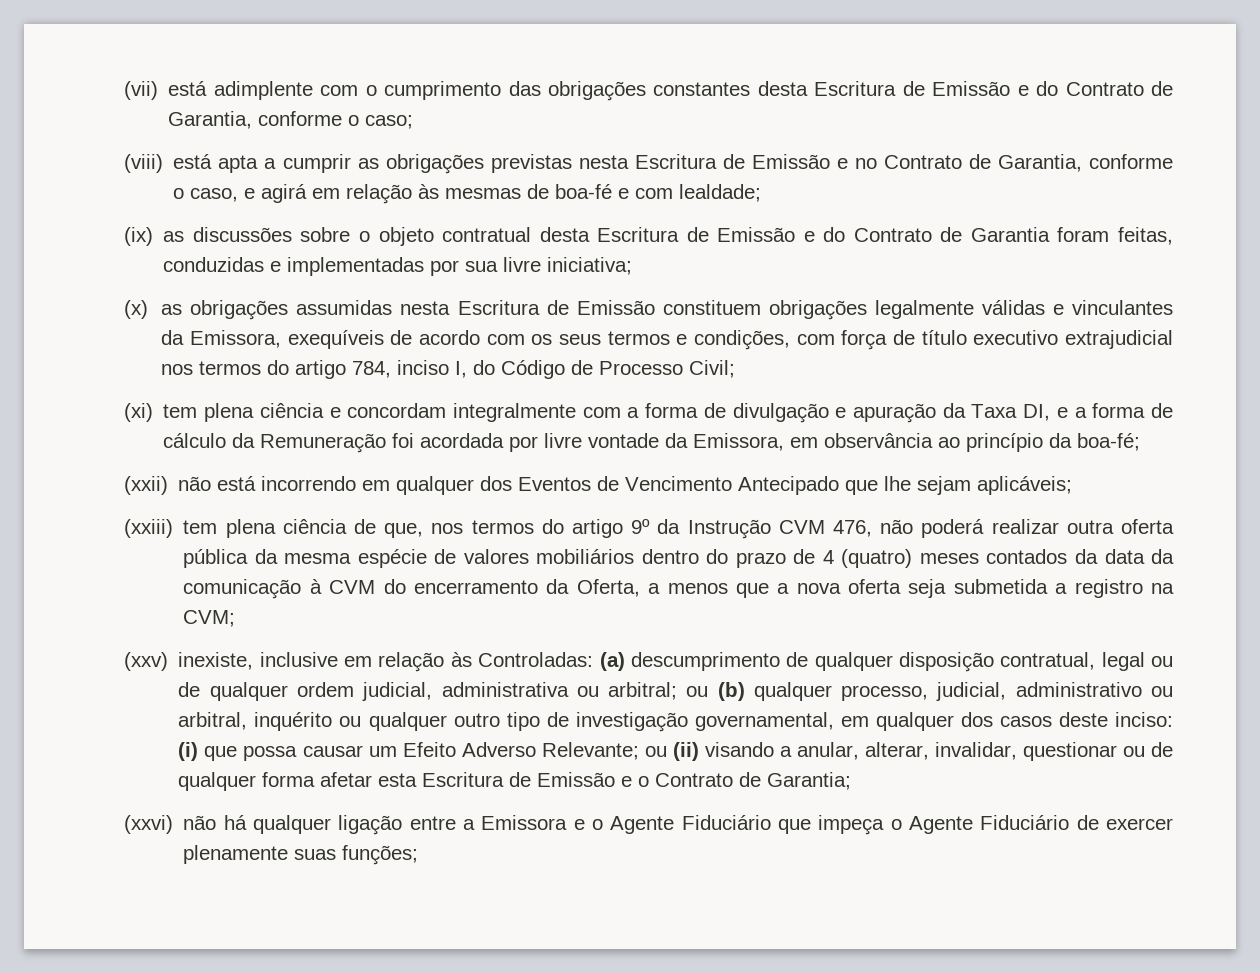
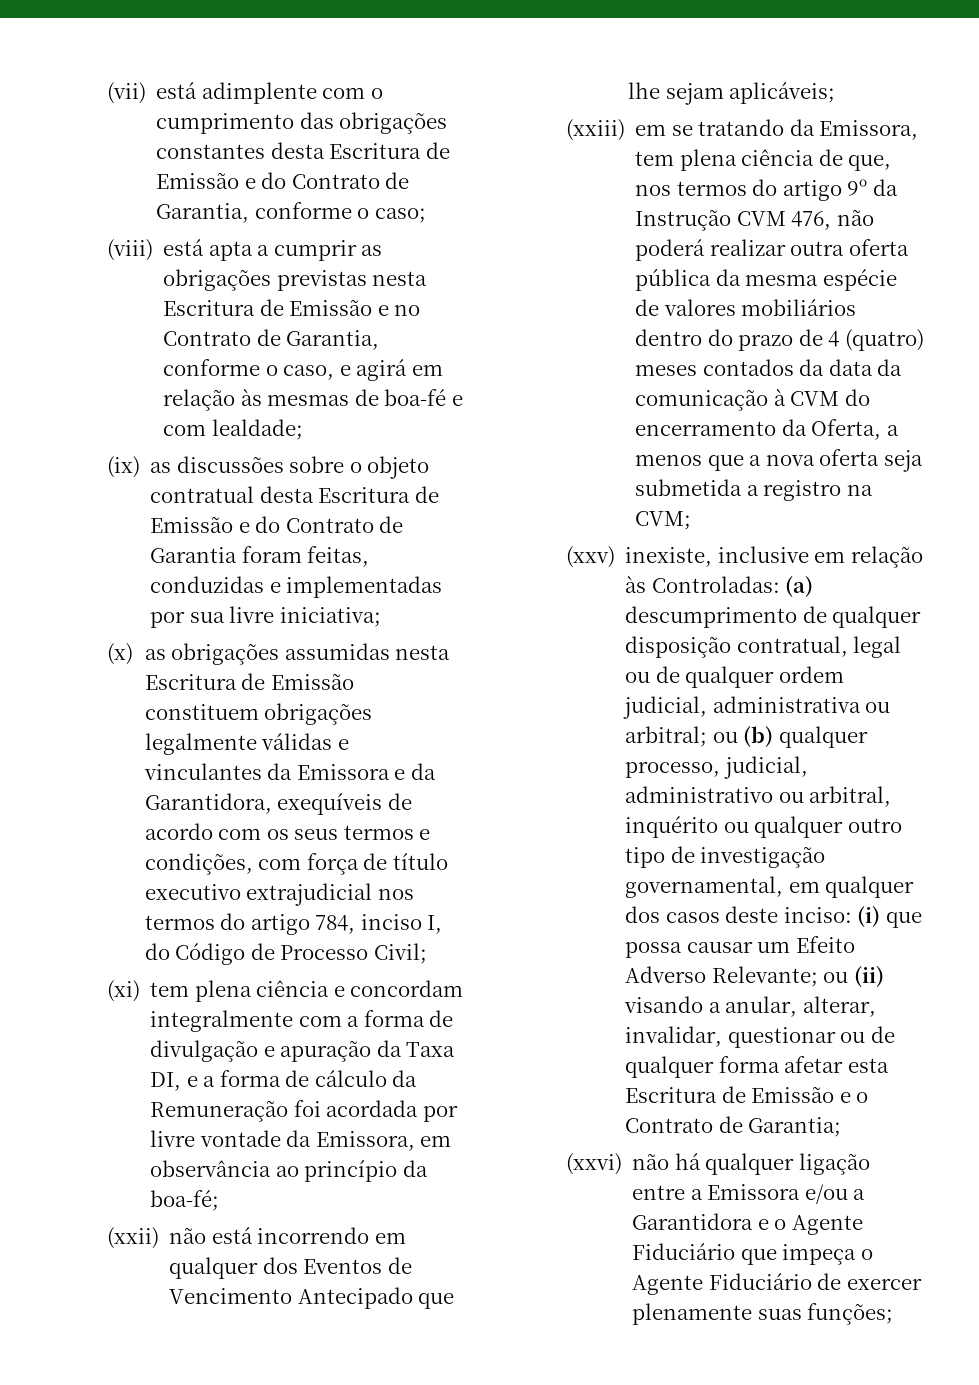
- (x) as obrigações assumidas nesta Escritura de Emissão constituem obrigações legalmente válidas e vinculantes da Emissora, exequíveis de acordo com os seus termos e condições, com força de título executivo extrajudicial nos termos do artigo 784, inciso I, do Código de Processo Civil;
+ (x) as obrigações assumidas nesta Escritura de Emissão constituem obrigações legalmente válidas e vinculantes da Emissora e da Garantidora, exequíveis de acordo com os seus termos e condições, com força de título executivo extrajudicial nos termos do artigo 784, inciso I, do Código de Processo Civil;
- (xxiii) tem plena ciência de que, nos termos do artigo 9º da Instrução CVM 476, não poderá realizar outra oferta pública da mesma espécie de valores mobiliários dentro do prazo de 4 (quatro) meses contados da data da comunicação à CVM do encerramento da Oferta, a menos que a nova oferta seja submetida a registro na CVM;
+ (xxiii) em se tratando da Emissora, tem plena ciência de que, nos termos do artigo 9º da Instrução CVM 476, não poderá realizar outra oferta pública da mesma espécie de valores mobiliários dentro do prazo de 4 (quatro) meses contados da data da comunicação à CVM do encerramento da Oferta, a menos que a nova oferta seja submetida a registro na CVM;
- (xxvi) não há qualquer ligação entre a Emissora e o Agente Fiduciário que impeça o Agente Fiduciário de exercer plenamente suas funções;
+ (xxvi) não há qualquer ligação entre a Emissora e/ou a Garantidora e o Agente Fiduciário que impeça o Agente Fiduciário de exercer plenamente suas funções;

